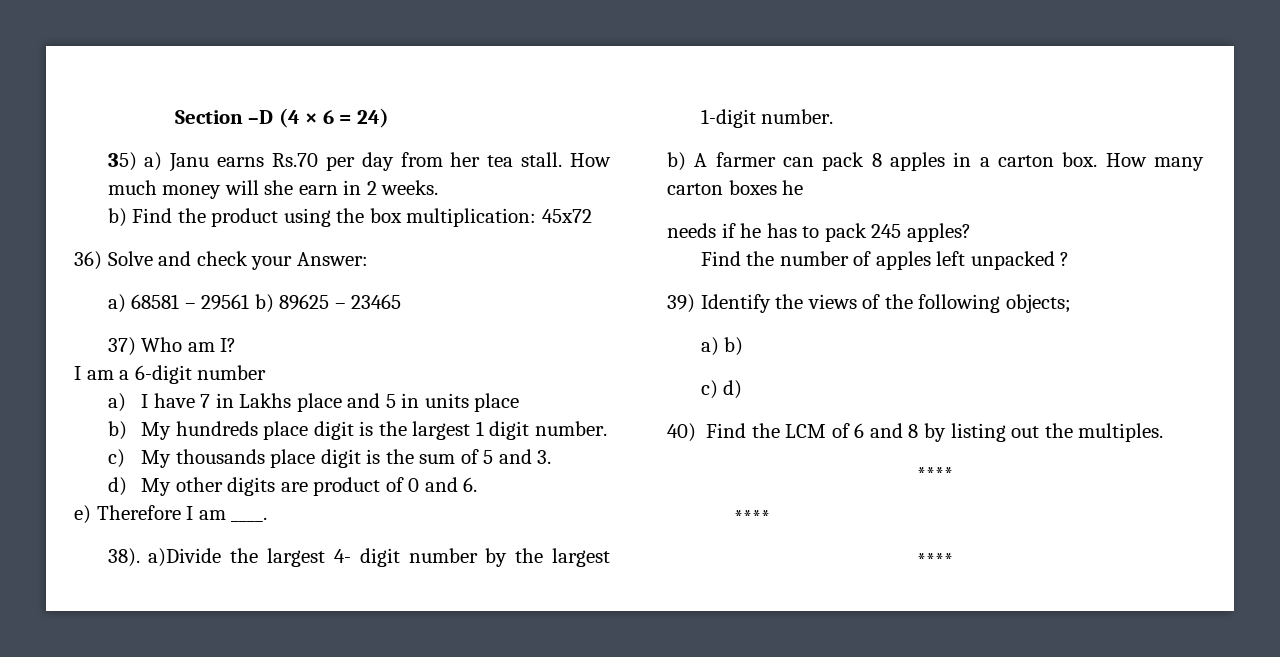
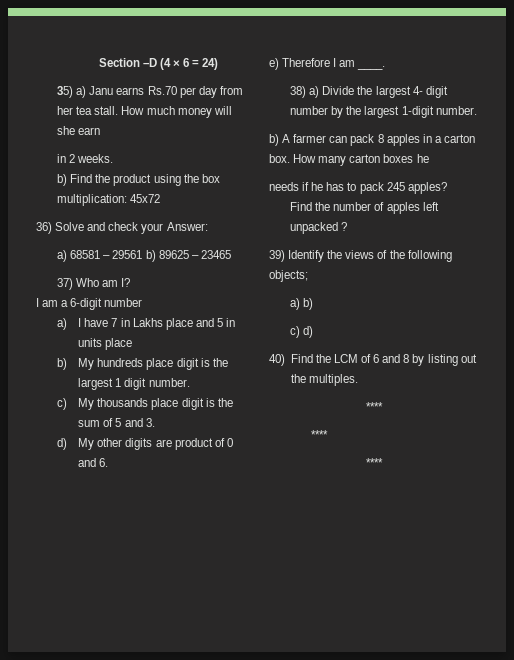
- How much money will she earn in 2 weeks.
+ How much money will she earn
+ in 2 weeks.
- 38). a)Divide the largest 4- digit number by the largest 1-digit number.
+ 38) a) Divide the largest 4- digit number by the largest 1-digit number.

